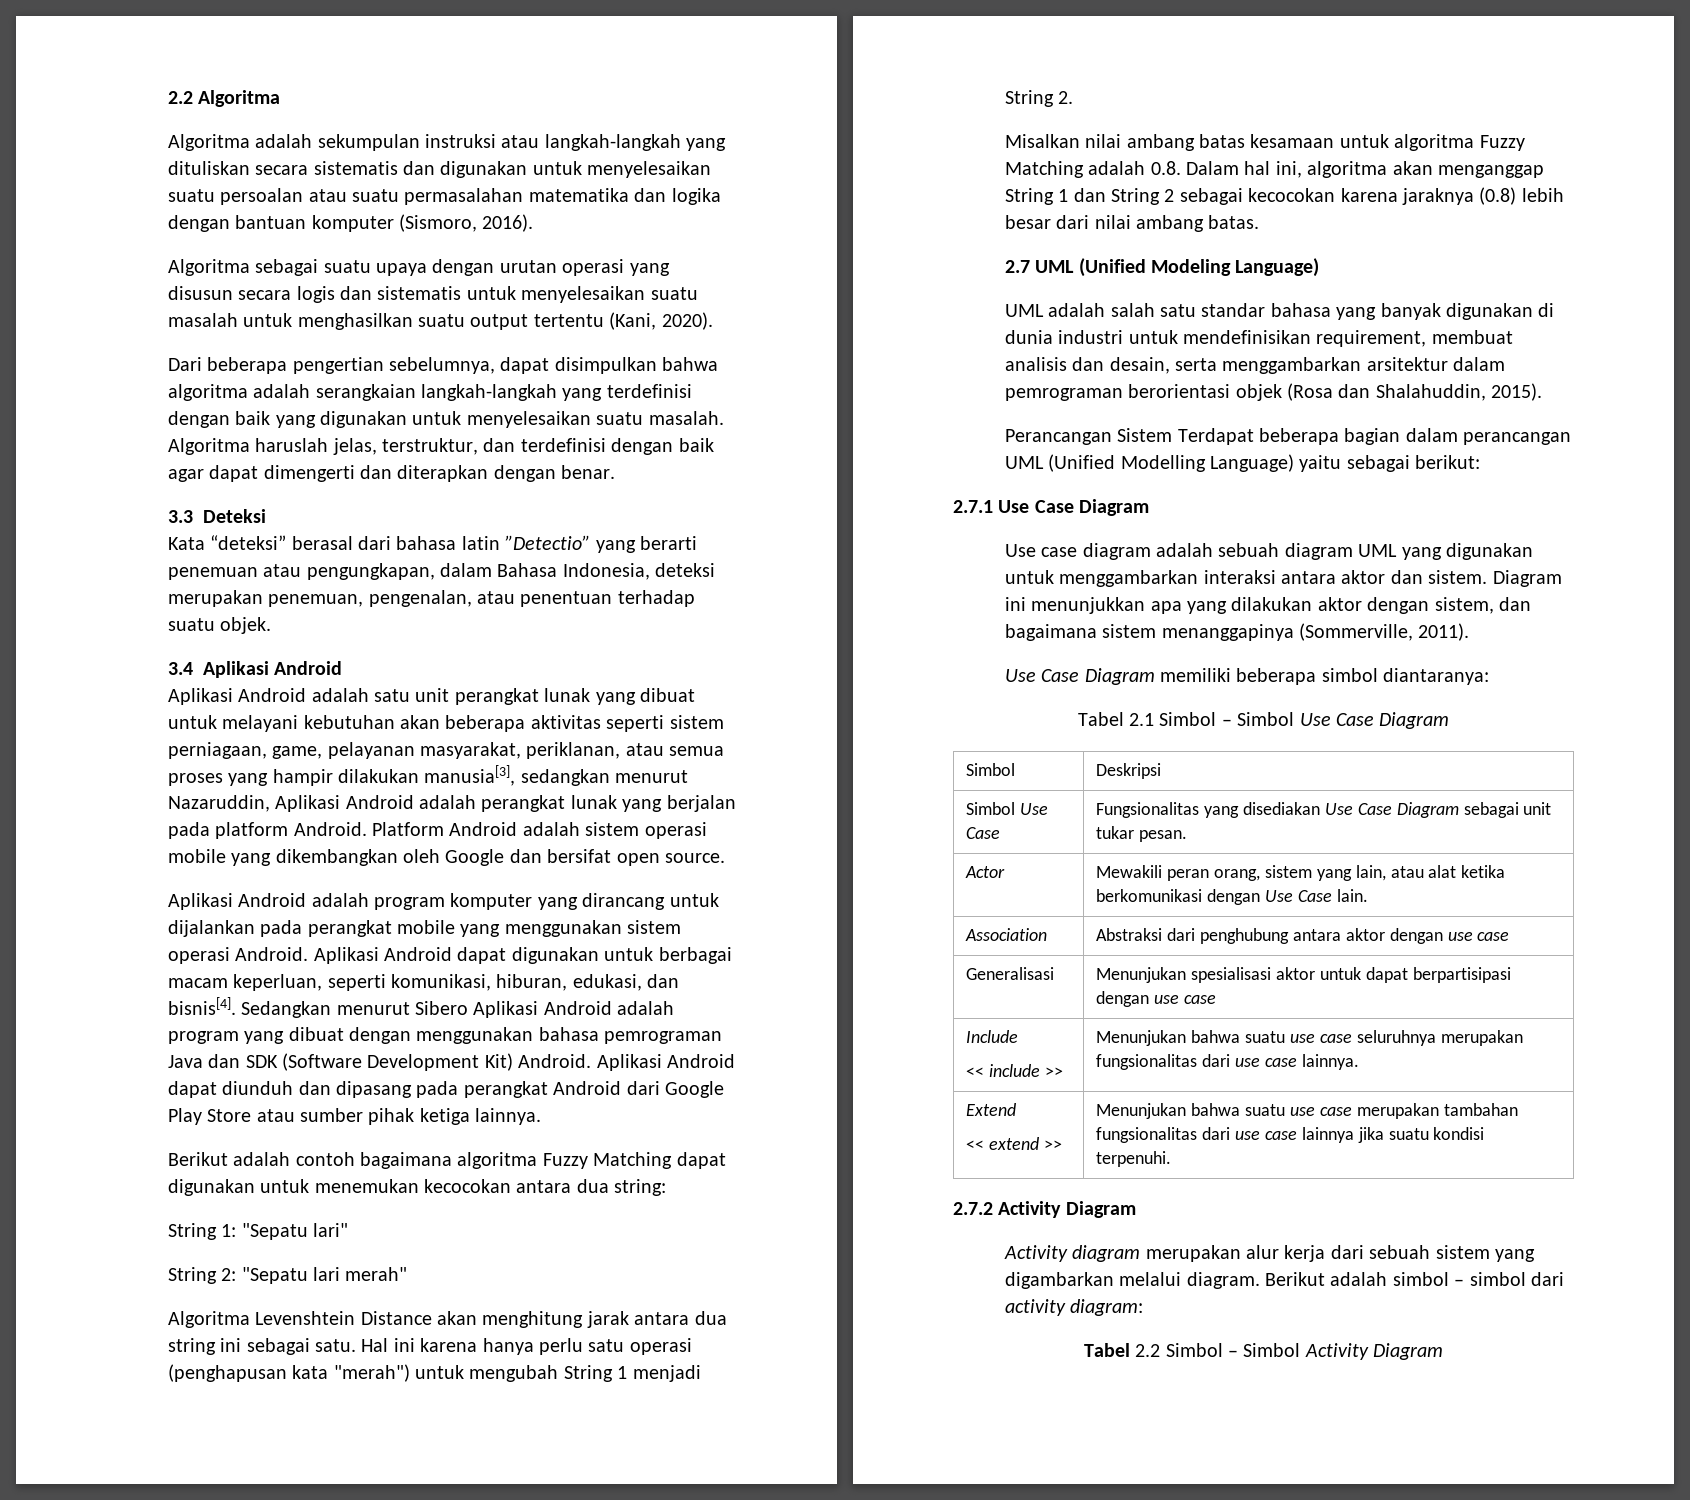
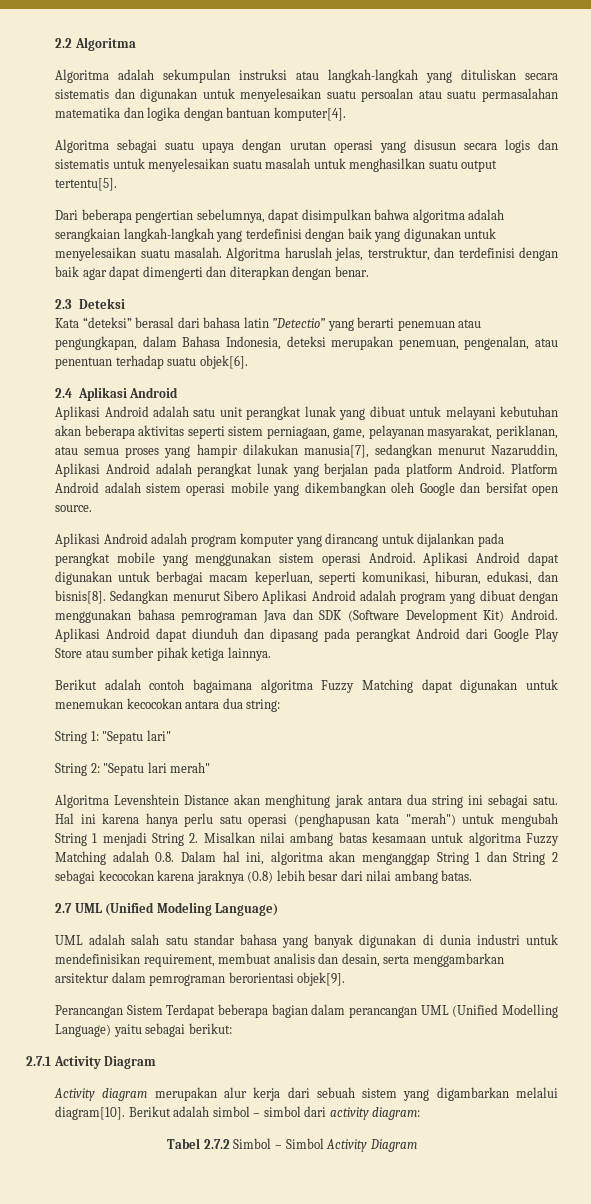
- Algoritma adalah sekumpulan instruksi atau langkah-langkah yang dituliskan secara sistematis dan digunakan untuk menyelesaikan suatu persoalan atau suatu permasalahan matematika dan logika dengan bantuan komputer (Sismoro, 2016).
+ Algoritma adalah sekumpulan instruksi atau langkah-langkah yang dituliskan secara sistematis dan digunakan untuk menyelesaikan suatu persoalan atau suatu permasalahan matematika dan logika dengan bantuan komputer[4].
- Algoritma sebagai suatu upaya dengan urutan operasi yang disusun secara logis dan sistematis untuk menyelesaikan suatu masalah untuk menghasilkan suatu output tertentu (Kani, 2020).
+ Algoritma sebagai suatu upaya dengan urutan operasi yang disusun secara logis dan sistematis untuk menyelesaikan suatu masalah untuk menghasilkan suatu output tertentu[5].
- 3.3 Deteksi
+ 2.3 Deteksi
- Kata “deteksi” berasal dari bahasa latin ”Detectio” yang berarti penemuan atau pengungkapan, dalam Bahasa Indonesia, deteksi merupakan penemuan, pengenalan, atau penentuan terhadap suatu objek.
- 3.4 Aplikasi Android
+ Kata “deteksi” berasal dari bahasa latin ”Detectio” yang berarti penemuan atau pengungkapan, dalam Bahasa Indonesia, deteksi merupakan penemuan, pengenalan, atau penentuan terhadap suatu objek[6].
+ 2.4 Aplikasi Android
- Aplikasi Android adalah satu unit perangkat lunak yang dibuat untuk melayani kebutuhan akan beberapa aktivitas seperti sistem perniagaan, game, pelayanan masyarakat, periklanan, atau semua proses yang hampir dilakukan manusia[3], sedangkan menurut Nazaruddin, Aplikasi Android adalah perangkat lunak yang berjalan pada platform Android.
+ Aplikasi Android adalah satu unit perangkat lunak yang dibuat untuk melayani kebutuhan akan beberapa aktivitas seperti sistem perniagaan, game, pelayanan masyarakat, periklanan, atau semua proses yang hampir dilakukan manusia[7], sedangkan menurut Nazaruddin, Aplikasi Android adalah perangkat lunak yang berjalan pada platform Android.
- Aplikasi Android dapat digunakan untuk berbagai macam keperluan, seperti komunikasi, hiburan, edukasi, dan bisnis[4].
+ Aplikasi Android dapat digunakan untuk berbagai macam keperluan, seperti komunikasi, hiburan, edukasi, dan bisnis[8].
- Hal ini karena hanya perlu satu operasi (penghapusan kata "merah") untuk mengubah String 1 menjadi String 2.
- Misalkan nilai ambang batas kesamaan untuk algoritma Fuzzy Matching adalah 0.8. Dalam hal ini, algoritma akan menganggap String 1 dan String 2 sebagai kecocokan karena jaraknya (0.8) lebih besar dari nilai ambang batas.
+ Hal ini karena hanya perlu satu operasi (penghapusan kata "merah") untuk mengubah String 1 menjadi String 2. Misalkan nilai ambang batas kesamaan untuk algoritma Fuzzy Matching adalah 0.8. Dalam hal ini, algoritma akan menganggap String 1 dan String 2 sebagai kecocokan karena jaraknya (0.8) lebih besar dari nilai ambang batas.
- UML adalah salah satu standar bahasa yang banyak digunakan di dunia industri untuk mendefinisikan requirement, membuat analisis dan desain, serta menggambarkan arsitektur dalam pemrograman berorientasi objek (Rosa dan Shalahuddin, 2015).
+ UML adalah salah satu standar bahasa yang banyak digunakan di dunia industri untuk mendefinisikan requirement, membuat analisis dan desain, serta menggambarkan arsitektur dalam pemrograman berorientasi objek[9].
- 2.7.1 Use Case Diagram
- Use case diagram adalah sebuah diagram UML yang digunakan untuk menggambarkan interaksi antara aktor dan sistem. Diagram ini menunjukkan apa yang dilakukan aktor dengan sistem, dan bagaimana sistem menanggapinya (Sommerville, 2011).
- Use Case Diagram memiliki beberapa simbol diantaranya:
- Tabel 2.1 Simbol – Simbol Use Case Diagram
- Simbol | Deskripsi
- Simbol Use Case | Fungsionalitas yang disediakan Use Case Diagram sebagai unit tukar pesan.
- Actor | Mewakili peran orang, sistem yang lain, atau alat ketika berkomunikasi dengan Use Case lain.
- Association | Abstraksi dari penghubung antara aktor dengan use case
- Generalisasi | Menunjukan spesialisasi aktor untuk dapat berpartisipasi dengan use case
- Include
- << include >> | Menunjukan bahwa suatu use case seluruhnya merupakan fungsionalitas dari use case lainnya.
- Extend
- << extend >> | Menunjukan bahwa suatu use case merupakan tambahan fungsionalitas dari use case lainnya jika suatu kondisi terpenuhi.
- 2.7.2 Activity Diagram
+ 2.7.1 Activity Diagram
- Activity diagram merupakan alur kerja dari sebuah sistem yang digambarkan melalui diagram.
+ Activity diagram merupakan alur kerja dari sebuah sistem yang digambarkan melalui diagram[10].
- Tabel 2.2 Simbol – Simbol Activity Diagram
+ Tabel 2.7.2 Simbol – Simbol Activity Diagram

